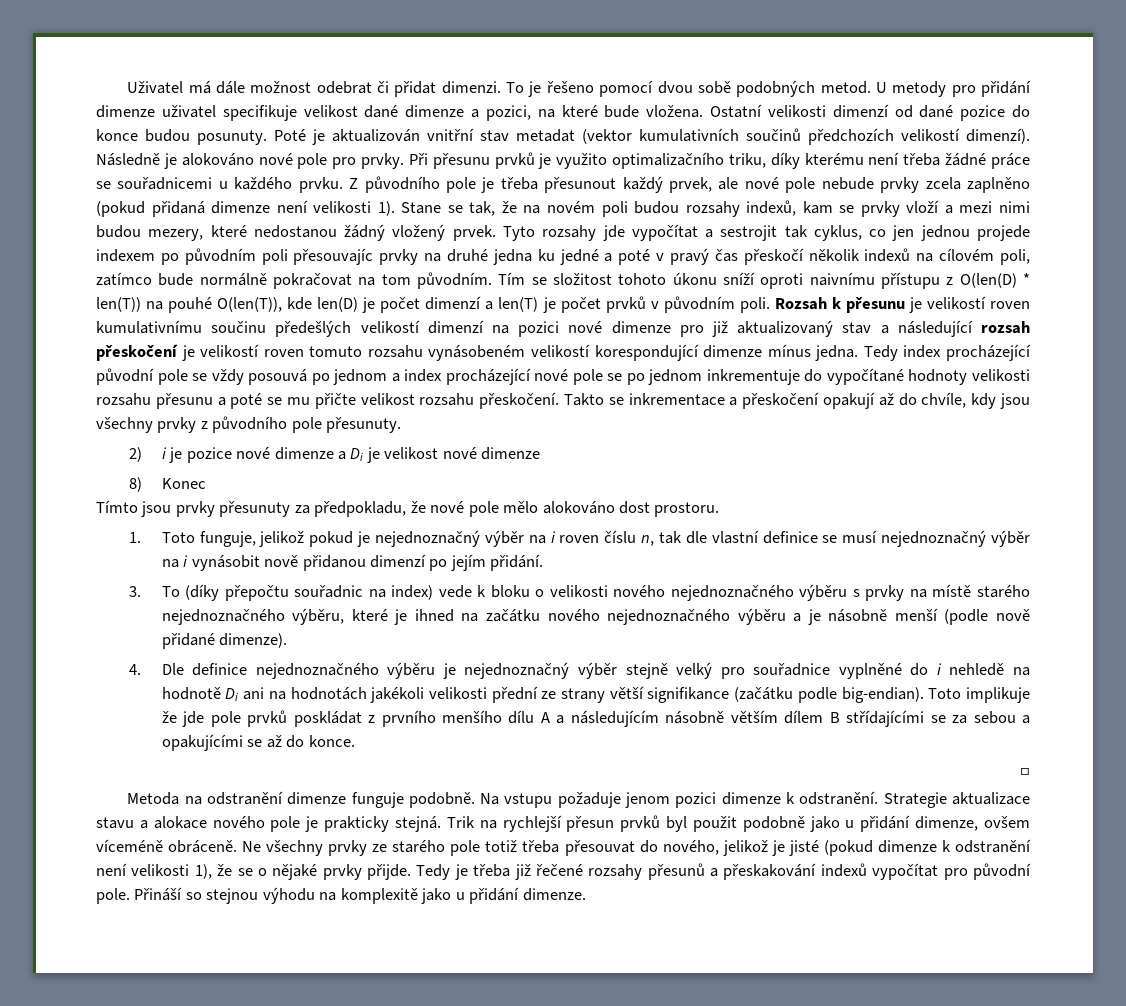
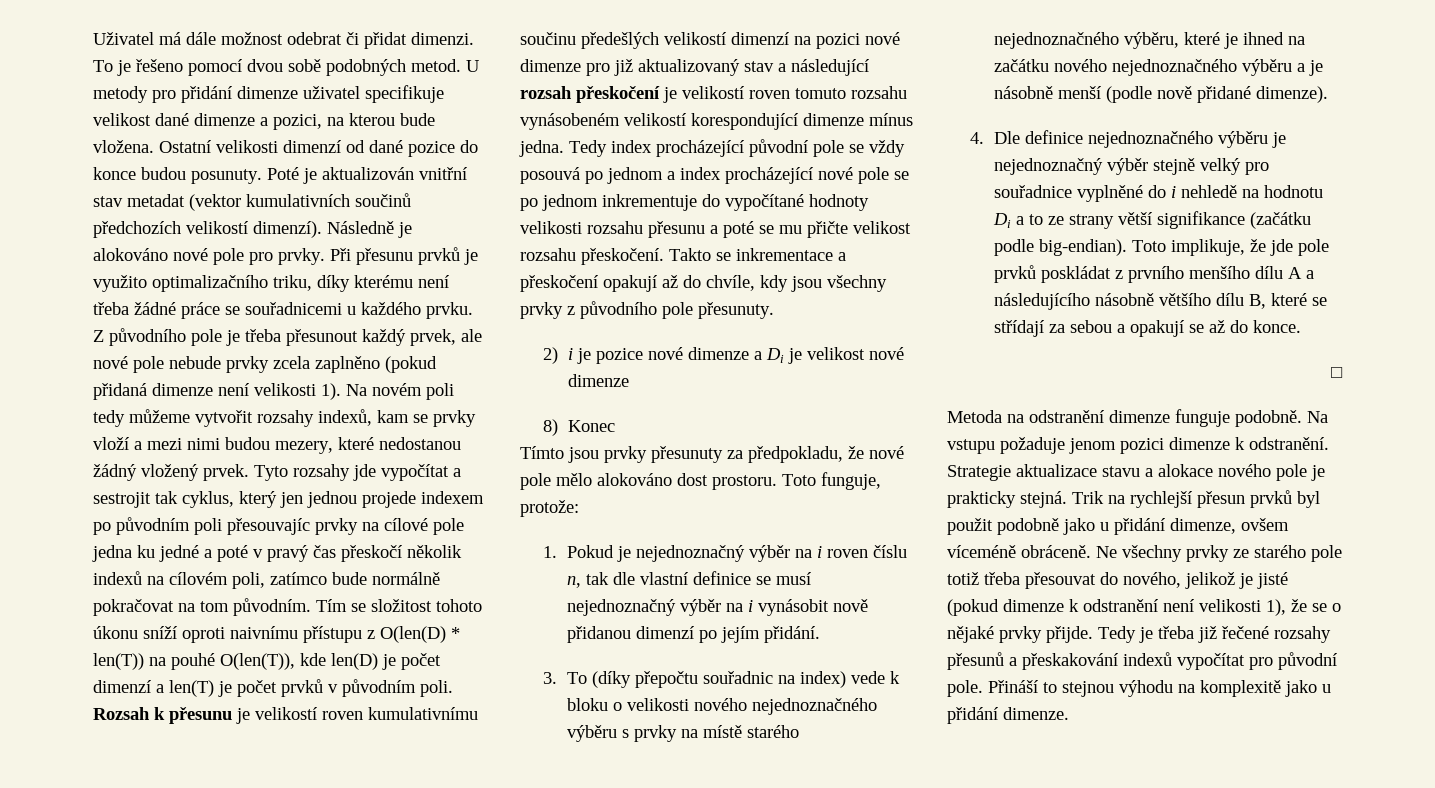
- U metody pro přidání dimenze uživatel specifikuje velikost dané dimenze a pozici, na které bude vložena.
+ U metody pro přidání dimenze uživatel specifikuje velikost dané dimenze a pozici, na kterou bude vložena.
- Stane se tak, že na novém poli budou rozsahy indexů, kam se prvky vloží a mezi nimi budou mezery, které nedostanou žádný vložený prvek.
+ Na novém poli tedy můžeme vytvořit rozsahy indexů, kam se prvky vloží a mezi nimi budou mezery, které nedostanou žádný vložený prvek.
- Tyto rozsahy jde vypočítat a sestrojit tak cyklus, co jen jednou projede indexem po původním poli přesouvajíc prvky na druhé jedna ku jedné a poté v pravý čas přeskočí několik indexů na cílovém poli, zatímco bude normálně pokračovat na tom původním.
+ Tyto rozsahy jde vypočítat a sestrojit tak cyklus, který jen jednou projede indexem po původním poli přesouvajíc prvky na cílové pole jedna ku jedné a poté v pravý čas přeskočí několik indexů na cílovém poli, zatímco bude normálně pokračovat na tom původním.
- Tímto jsou prvky přesunuty za předpokladu, že nové pole mělo alokováno dost prostoru.
- 1. Toto funguje, jelikož pokud je nejednoznačný výběr na i roven číslu n, tak dle vlastní definice se musí nejednoznačný výběr na i vynásobit nově přidanou dimenzí po jejím přidání.
+ Tímto jsou prvky přesunuty za předpokladu, že nové pole mělo alokováno dost prostoru. Toto funguje, protože:
+ 1. Pokud je nejednoznačný výběr na i roven číslu n, tak dle vlastní definice se musí nejednoznačný výběr na i vynásobit nově přidanou dimenzí po jejím přidání.
- 4. Dle definice nejednoznačného výběru je nejednoznačný výběr stejně velký pro souřadnice vyplněné do i nehledě na hodnotě Di ani na hodnotách jakékoli velikosti přední ze strany větší signifikance (začátku podle big-endian).
+ 4. Dle definice nejednoznačného výběru je nejednoznačný výběr stejně velký pro souřadnice vyplněné do i nehledě na hodnotu Di a to ze strany větší signifikance (začátku podle big-endian).
- Toto implikuje že jde pole prvků poskládat z prvního menšího dílu A a následujícím násobně větším dílem B střídajícími se za sebou a opakujícími se až do konce.
+ Toto implikuje, že jde pole prvků poskládat z prvního menšího dílu A a následujícího násobně většího dílu B, které se střídají za sebou a opakují se až do konce.
- Přináší so stejnou výhodu na komplexitě jako u přidání dimenze.
+ Přináší to stejnou výhodu na komplexitě jako u přidání dimenze.

